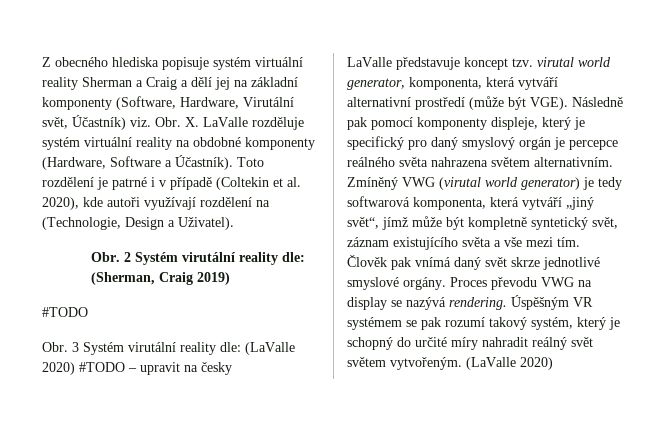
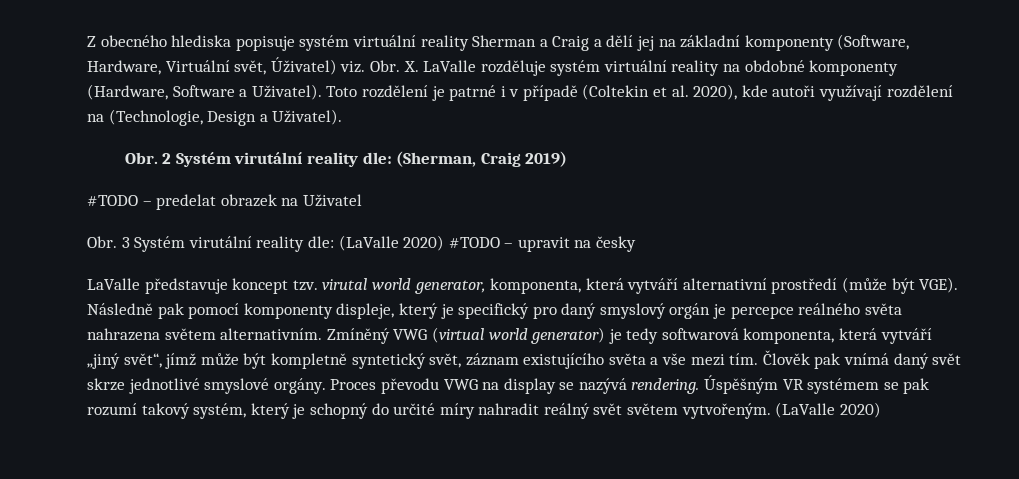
- Z obecného hlediska popisuje systém virtuální reality Sherman a Craig a dělí jej na základní komponenty (Software, Hardware, Virutální svět, Účastník) viz. Obr. X. LaValle rozděluje systém virtuální reality na obdobné komponenty (Hardware, Software a Účastník).
+ Z obecného hlediska popisuje systém virtuální reality Sherman a Craig a dělí jej na základní komponenty (Software, Hardware, Virtuální svět, Úživatel) viz. Obr. X. LaValle rozděluje systém virtuální reality na obdobné komponenty (Hardware, Software a Uživatel).
  Obr. 2 Systém virutální reality dle: (Sherman, Craig 2019)
- #TODO
+ #TODO – predelat obrazek na Uživatel
- Zmíněný VWG (virutal world generator) je tedy softwarová komponenta, která vytváří „jiný svět“, jímž může být kompletně syntetický svět, záznam existujícího světa a vše mezi tím.
+ Zmíněný VWG (virtual world generator) je tedy softwarová komponenta, která vytváří „jiný svět“, jímž může být kompletně syntetický svět, záznam existujícího světa a vše mezi tím.

